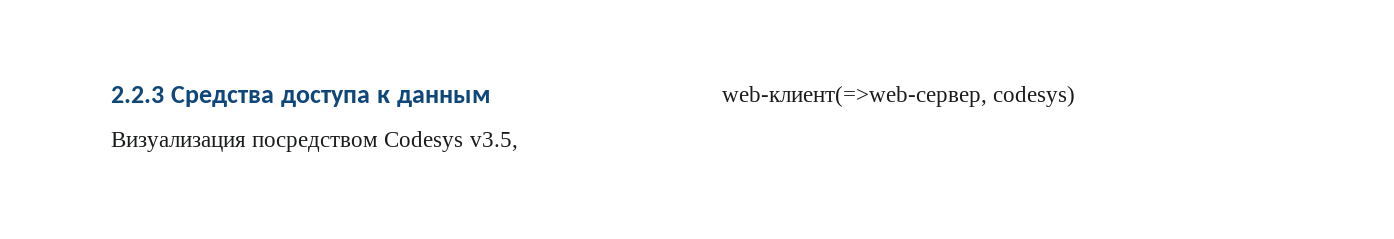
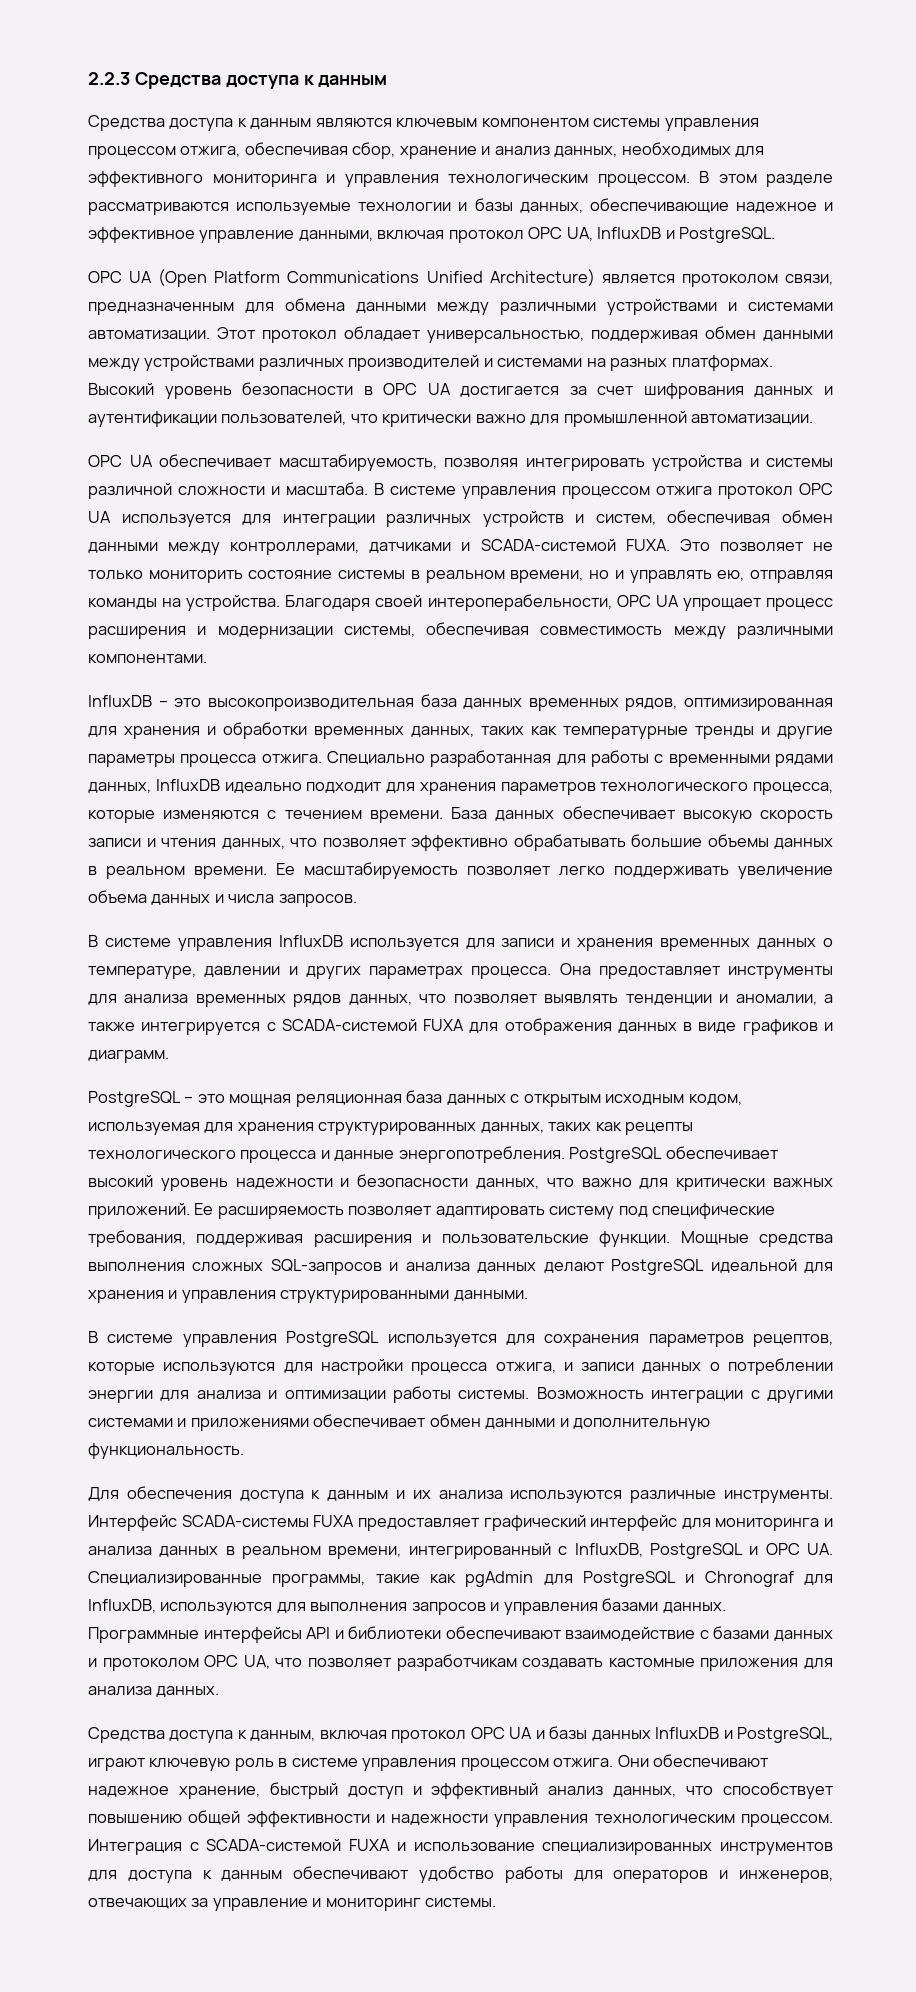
- Визуализация посредством Codesys v3.5, web-клиент(=>web-сервер, codesys)
+ Средства доступа к данным являются ключевым компонентом системы управления процессом отжига, обеспечивая сбор, хранение и анализ данных, необходимых для эффективного мониторинга и управления технологическим процессом. В этом разделе рассматриваются используемые технологии и базы данных, обеспечивающие надежное и эффективное управление данными, включая протокол OPC UA, InfluxDB и PostgreSQL.
+ OPC UA (Open Platform Communications Unified Architecture) является протоколом связи, предназначенным для обмена данными между различными устройствами и системами автоматизации. Этот протокол обладает универсальностью, поддерживая обмен данными между устройствами различных производителей и системами на разных платформах. Высокий уровень безопасности в OPC UA достигается за счет шифрования данных и аутентификации пользователей, что критически важно для промышленной автоматизации.
+ OPC UA обеспечивает масштабируемость, позволяя интегрировать устройства и системы различной сложности и масштаба. В системе управления процессом отжига протокол OPC UA используется для интеграции различных устройств и систем, обеспечивая обмен данными между контроллерами, датчиками и SCADA-системой FUXA. Это позволяет не только мониторить состояние системы в реальном времени, но и управлять ею, отправляя команды на устройства. Благодаря своей интероперабельности, OPC UA упрощает процесс расширения и модернизации системы, обеспечивая совместимость между различными компонентами.
+ InfluxDB – это высокопроизводительная база данных временных рядов, оптимизированная для хранения и обработки временных данных, таких как температурные тренды и другие параметры процесса отжига. Специально разработанная для работы с временными рядами данных, InfluxDB идеально подходит для хранения параметров технологического процесса, которые изменяются с течением времени. База данных обеспечивает высокую скорость записи и чтения данных, что позволяет эффективно обрабатывать большие объемы данных в реальном времени. Ее масштабируемость позволяет легко поддерживать увеличение объема данных и числа запросов.
+ В системе управления InfluxDB используется для записи и хранения временных данных о температуре, давлении и других параметрах процесса. Она предоставляет инструменты для анализа временных рядов данных, что позволяет выявлять тенденции и аномалии, а также интегрируется с SCADA-системой FUXA для отображения данных в виде графиков и диаграмм.
+ PostgreSQL – это мощная реляционная база данных с открытым исходным кодом, используемая для хранения структурированных данных, таких как рецепты технологического процесса и данные энергопотребления. PostgreSQL обеспечивает высокий уровень надежности и безопасности данных, что важно для критически важных приложений. Ее расширяемость позволяет адаптировать систему под специфические требования, поддерживая расширения и пользовательские функции. Мощные средства выполнения сложных SQL-запросов и анализа данных делают PostgreSQL идеальной для хранения и управления структурированными данными.
+ В системе управления PostgreSQL используется для сохранения параметров рецептов, которые используются для настройки процесса отжига, и записи данных о потреблении энергии для анализа и оптимизации работы системы. Возможность интеграции с другими системами и приложениями обеспечивает обмен данными и дополнительную функциональность.
+ Для обеспечения доступа к данным и их анализа используются различные инструменты. Интерфейс SCADA-системы FUXA предоставляет графический интерфейс для мониторинга и анализа данных в реальном времени, интегрированный с InfluxDB, PostgreSQL и OPC UA. Специализированные программы, такие как pgAdmin для PostgreSQL и Chronograf для InfluxDB, используются для выполнения запросов и управления базами данных. Программные интерфейсы API и библиотеки обеспечивают взаимодействие с базами данных и протоколом OPC UA, что позволяет разработчикам создавать кастомные приложения для анализа данных.
+ Средства доступа к данным, включая протокол OPC UA и базы данных InfluxDB и PostgreSQL, играют ключевую роль в системе управления процессом отжига. Они обеспечивают надежное хранение, быстрый доступ и эффективный анализ данных, что способствует повышению общей эффективности и надежности управления технологическим процессом. Интеграция с SCADA-системой FUXA и использование специализированных инструментов для доступа к данным обеспечивают удобство работы для операторов и инженеров, отвечающих за управление и мониторинг системы.

